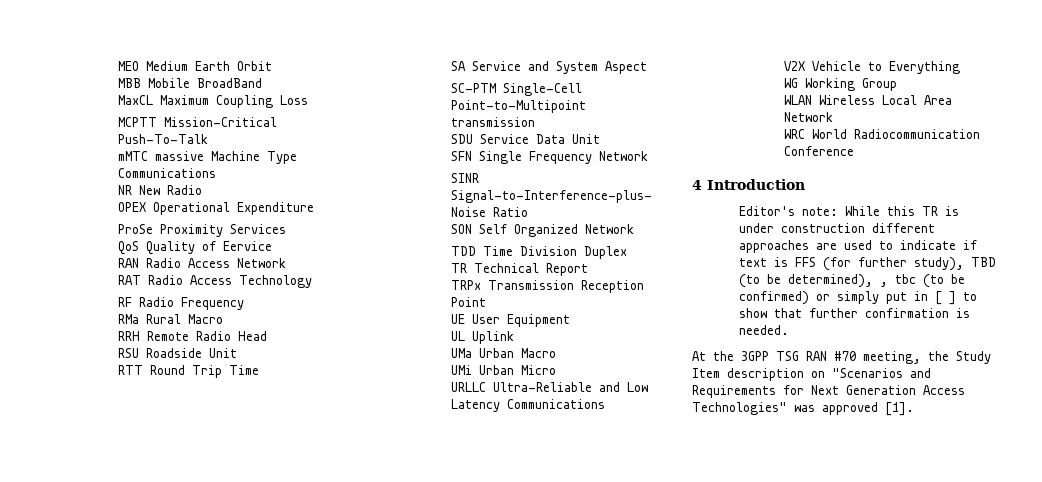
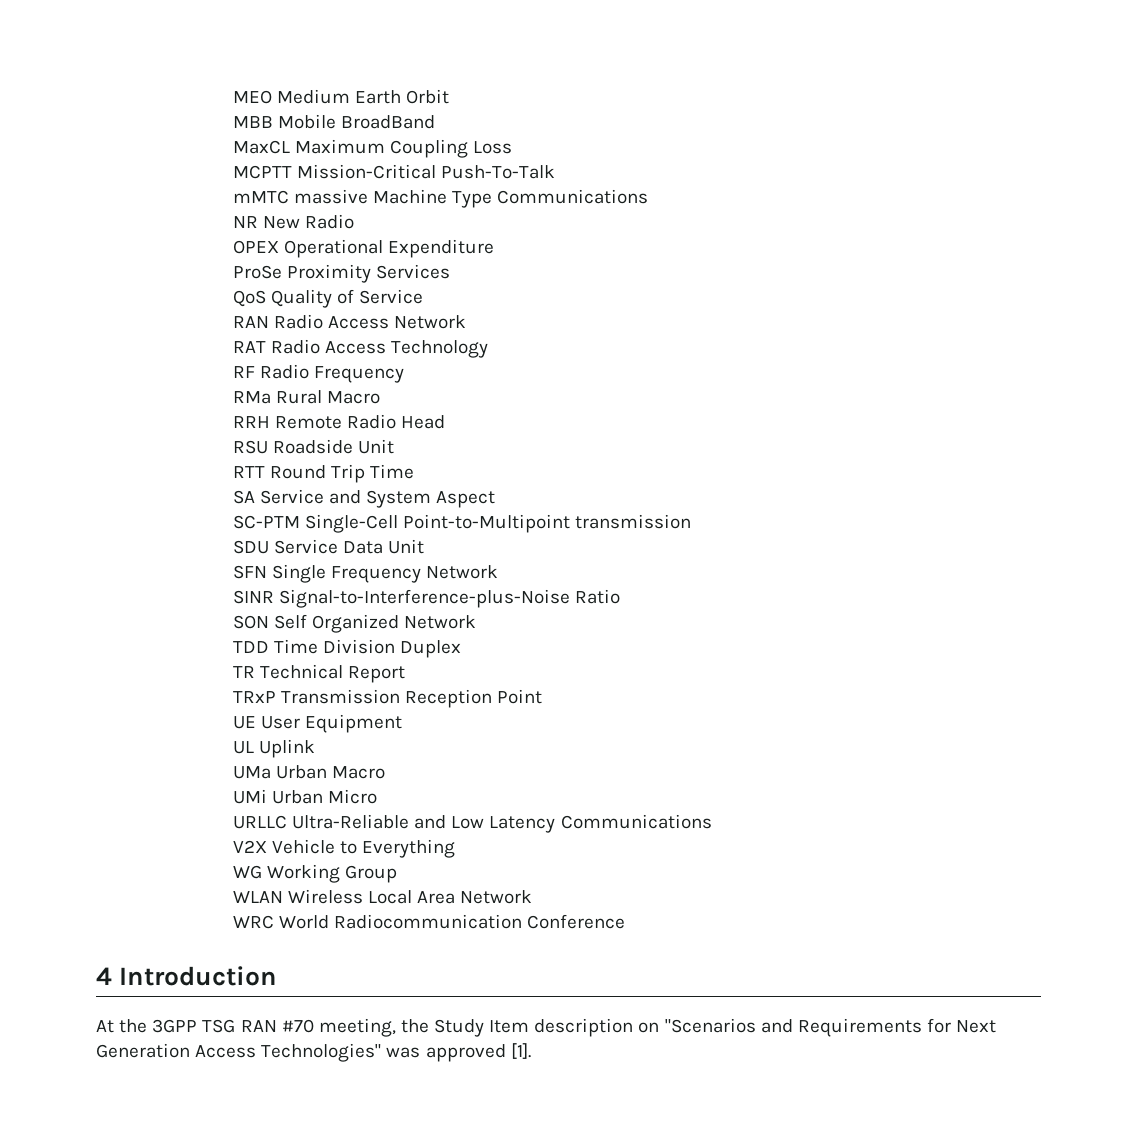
- QoS Quality of Eervice
+ QoS Quality of Service
- TRPx Transmission Reception Point
+ TRxP Transmission Reception Point
- Editor's note: While this TR is under construction different approaches are used to indicate if text is FFS (for further study), TBD (to be determined), , tbc (to be confirmed) or simply put in [ ] to show that further confirmation is needed.

